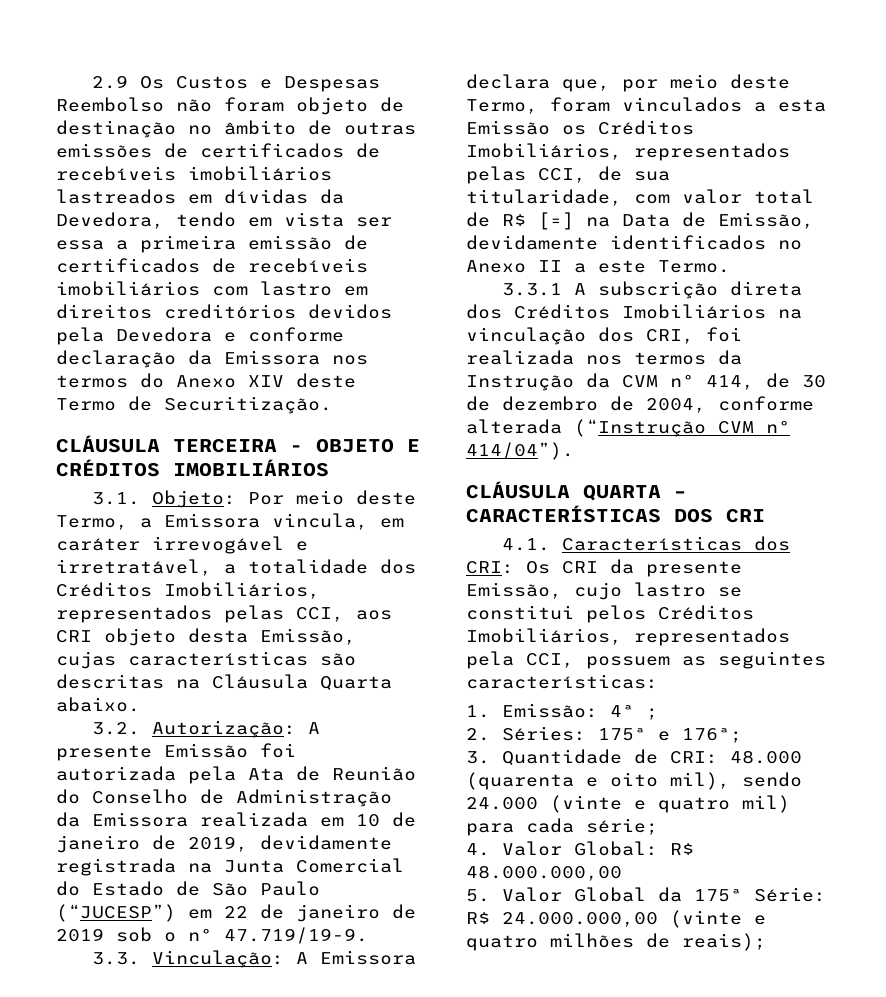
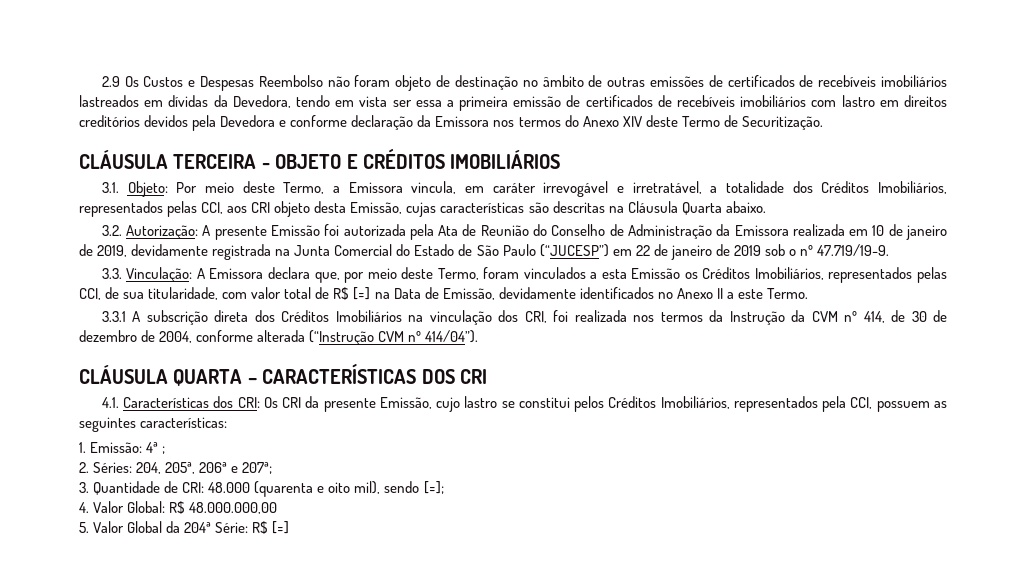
- 2. Séries: 175ª e 176ª;
+ 2. Séries: 204, 205ª, 206ª e 207ª;
- 3. Quantidade de CRI: 48.000 (quarenta e oito mil), sendo 24.000 (vinte e quatro mil) para cada série;
+ 3. Quantidade de CRI: 48.000 (quarenta e oito mil), sendo [=];
- 5. Valor Global da 175ª Série: R$ 24.000.000,00 (vinte e quatro milhões de reais);
+ 5. Valor Global da 204ª Série: R$ [=]

